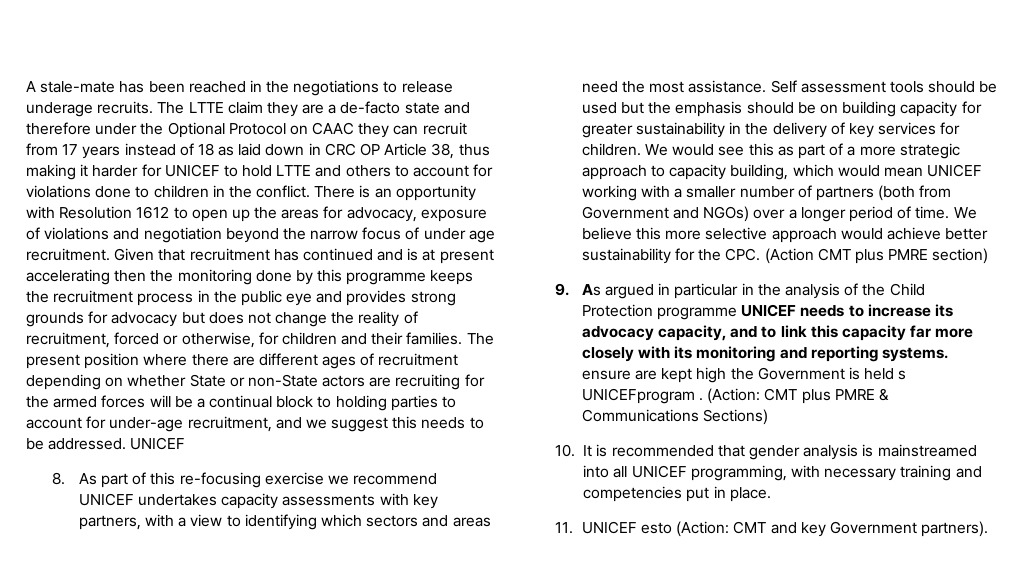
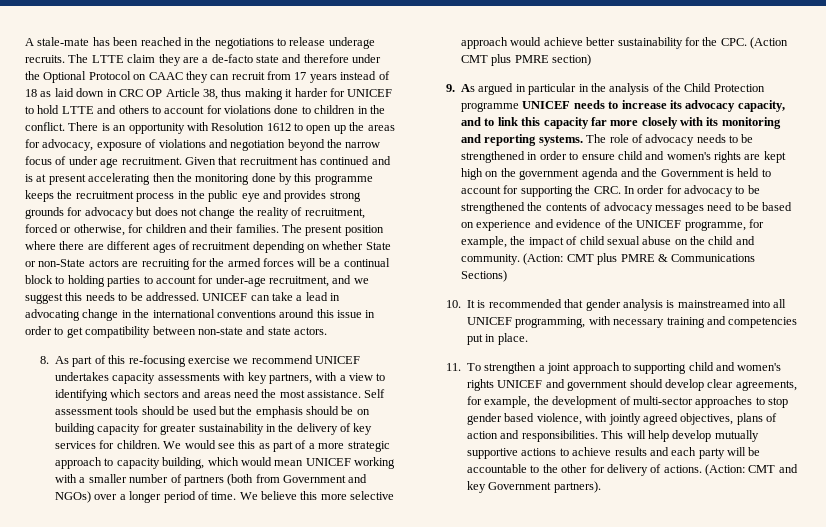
- The present position where there are different ages of recruitment depending on whether State or non-State actors are recruiting for the armed forces will be a continual block to holding parties to account for under-age recruitment, and we suggest this needs to be addressed. UNICEF
+ The present position where there are different ages of recruitment depending on whether State or non-State actors are recruiting for the armed forces will be a continual block to holding parties to account for under-age recruitment, and we suggest this needs to be addressed. UNICEF can take a lead in advocating change in the international conventions around this issue in order to get compatibility between non-state and state actors.
- 9. As argued in particular in the analysis of the Child Protection programme UNICEF needs to increase its advocacy capacity, and to link this capacity far more closely with its monitoring and reporting systems. ensure are kept high the Government is held s UNICEFprogram .
+ 9. As argued in particular in the analysis of the Child Protection programme UNICEF needs to increase its advocacy capacity, and to link this capacity far more closely with its monitoring and reporting systems. The role of advocacy needs to be strengthened in order to ensure child and women's rights are kept high on the government agenda and the Government is held to account for supporting the CRC. In order for advocacy to be strengthened the contents of advocacy messages need to be based on experience and evidence of the UNICEF programme, for example, the impact of child sexual abuse on the child and community.
- 11. UNICEF esto (Action: CMT and key Government partners).
+ 11. To strengthen a joint approach to supporting child and women's rights UNICEF and government should develop clear agreements, for example, the development of multi-sector approaches to stop gender based violence, with jointly agreed objectives, plans of action and responsibilities. This will help develop mutually supportive actions to achieve results and each party will be accountable to the other for delivery of actions. (Action: CMT and key Government partners).

